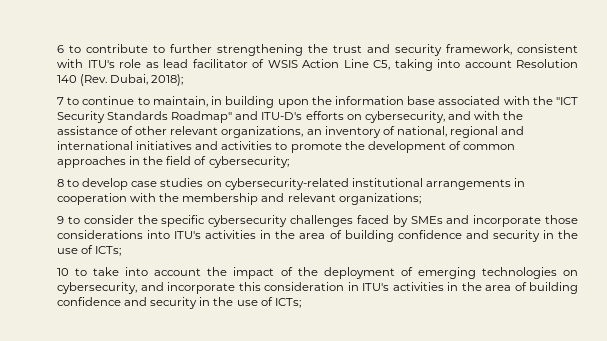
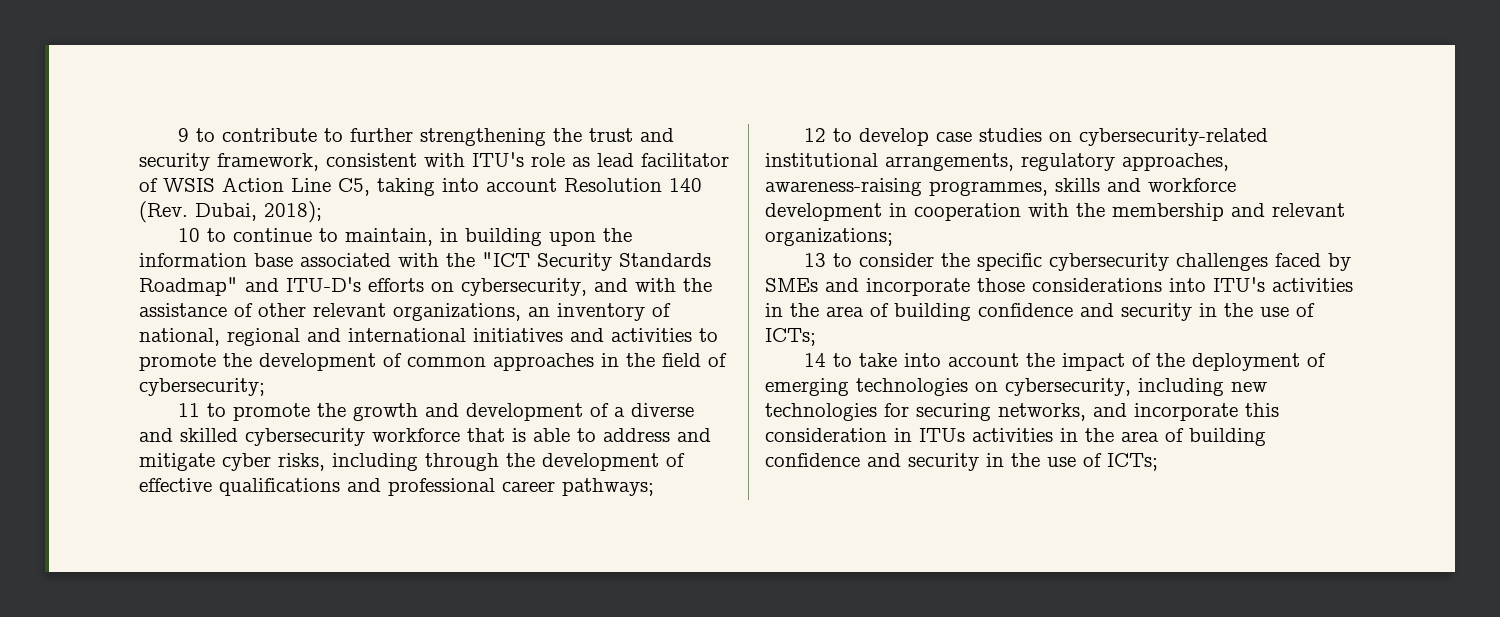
- 6 to contribute to further strengthening the trust and security framework, consistent with ITU's role as lead facilitator of WSIS Action Line C5, taking into account Resolution 140 (Rev. Dubai, 2018);
+ 9 to contribute to further strengthening the trust and security framework, consistent with ITU's role as lead facilitator of WSIS Action Line C5, taking into account Resolution 140 (Rev. Dubai, 2018);
- 7 to continue to maintain, in building upon the information base associated with the "ICT Security Standards Roadmap" and ITU-D's efforts on cybersecurity, and with the assistance of other relevant organizations, an inventory of national, regional and international initiatives and activities to promote the development of common approaches in the field of cybersecurity;
+ 10 to continue to maintain, in building upon the information base associated with the "ICT Security Standards Roadmap" and ITU-D's efforts on cybersecurity, and with the assistance of other relevant organizations, an inventory of national, regional and international initiatives and activities to promote the development of common approaches in the field of cybersecurity;
- 8 to develop case studies on cybersecurity-related institutional arrangements in cooperation with the membership and relevant organizations;
+ 11 to promote the growth and development of a diverse and skilled cybersecurity workforce that is able to address and mitigate cyber risks, including through the development of effective qualifications and professional career pathways;
+ 12 to develop case studies on cybersecurity-related institutional arrangements, regulatory approaches, awareness-raising programmes, skills and workforce development in cooperation with the membership and relevant organizations;
- 9 to consider the specific cybersecurity challenges faced by SMEs and incorporate those considerations into ITU's activities in the area of building confidence and security in the use of ICTs;
+ 13 to consider the specific cybersecurity challenges faced by SMEs and incorporate those considerations into ITU's activities in the area of building confidence and security in the use of ICTs;
- 10 to take into account the impact of the deployment of emerging technologies on cybersecurity, and incorporate this consideration in ITU's activities in the area of building confidence and security in the use of ICTs;
+ 14 to take into account the impact of the deployment of emerging technologies on cybersecurity, including new technologies for securing networks, and incorporate this consideration in ITUs activities in the area of building confidence and security in the use of ICTs;

